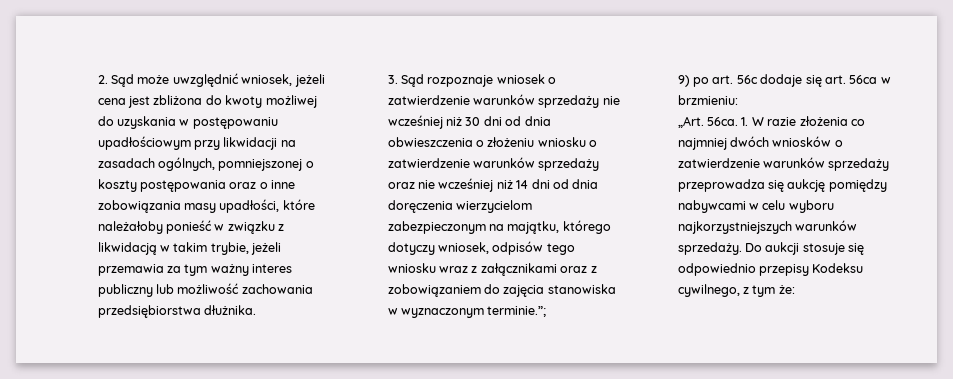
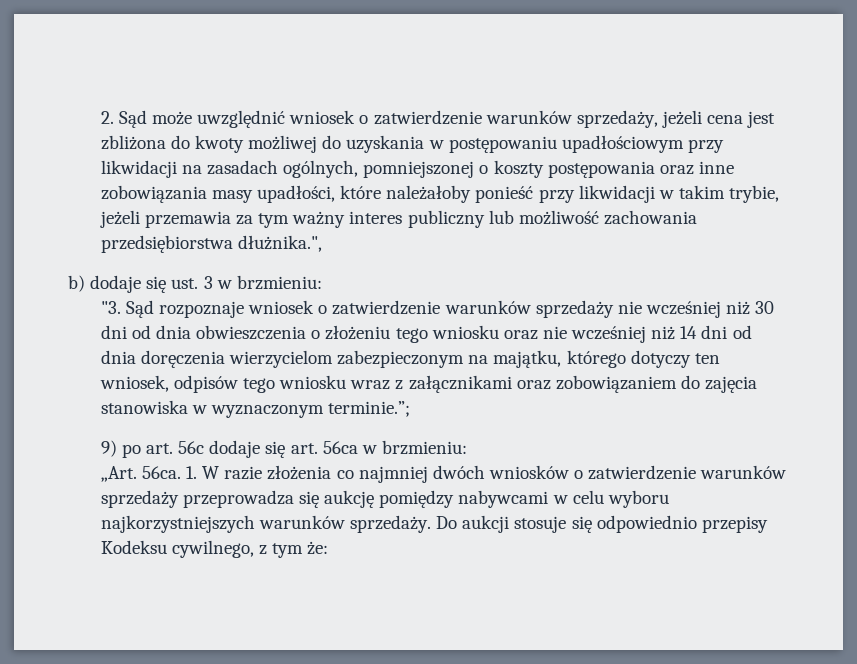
- 2. Sąd może uwzględnić wniosek, jeżeli cena jest zbliżona do kwoty możliwej do uzyskania w postępowaniu upadłościowym przy likwidacji na zasadach ogólnych, pomniejszonej o koszty postępowania oraz o inne zobowiązania masy upadłości, które należałoby ponieść w związku z likwidacją w takim trybie, jeżeli przemawia za tym ważny interes publiczny lub możliwość zachowania przedsiębiorstwa dłużnika.
- 3. Sąd rozpoznaje wniosek o zatwierdzenie warunków sprzedaży nie wcześniej niż 30 dni od dnia obwieszczenia o złożeniu wniosku o zatwierdzenie warunków sprzedaży oraz nie wcześniej niż 14 dni od dnia doręczenia wierzycielom zabezpieczonym na majątku, którego dotyczy wniosek, odpisów tego wniosku wraz z załącznikami oraz z zobowiązaniem do zajęcia stanowiska w wyznaczonym terminie.”;
+ 2. Sąd może uwzględnić wniosek o zatwierdzenie warunków sprzedaży, jeżeli cena jest zbliżona do kwoty możliwej do uzyskania w postępowaniu upadłościowym przy likwidacji na zasadach ogólnych, pomniejszonej o koszty postępowania oraz inne zobowiązania masy upadłości, które należałoby ponieść przy likwidacji w takim trybie, jeżeli przemawia za tym ważny interes publiczny lub możliwość zachowania przedsiębiorstwa dłużnika.",
+ b) dodaje się ust. 3 w brzmieniu:
+ "3. Sąd rozpoznaje wniosek o zatwierdzenie warunków sprzedaży nie wcześniej niż 30 dni od dnia obwieszczenia o złożeniu tego wniosku oraz nie wcześniej niż 14 dni od dnia doręczenia wierzycielom zabezpieczonym na majątku, którego dotyczy ten wniosek, odpisów tego wniosku wraz z załącznikami oraz zobowiązaniem do zajęcia stanowiska w wyznaczonym terminie.”;

